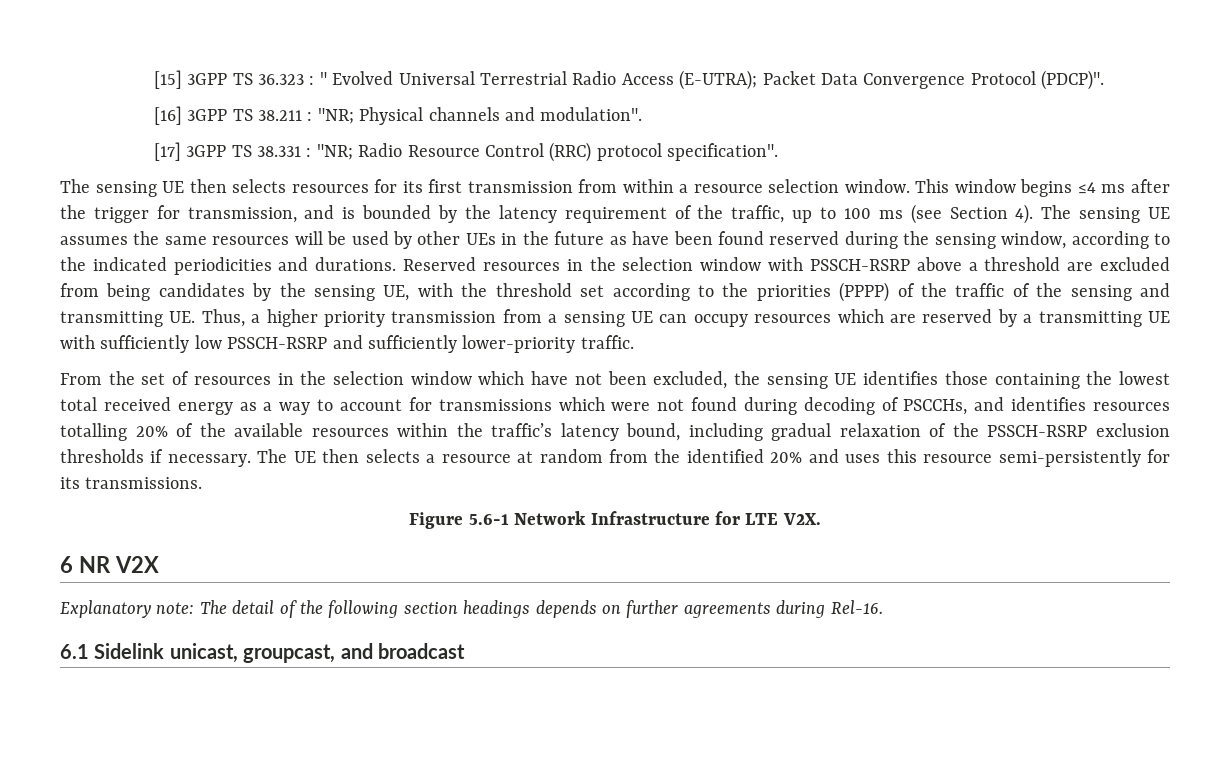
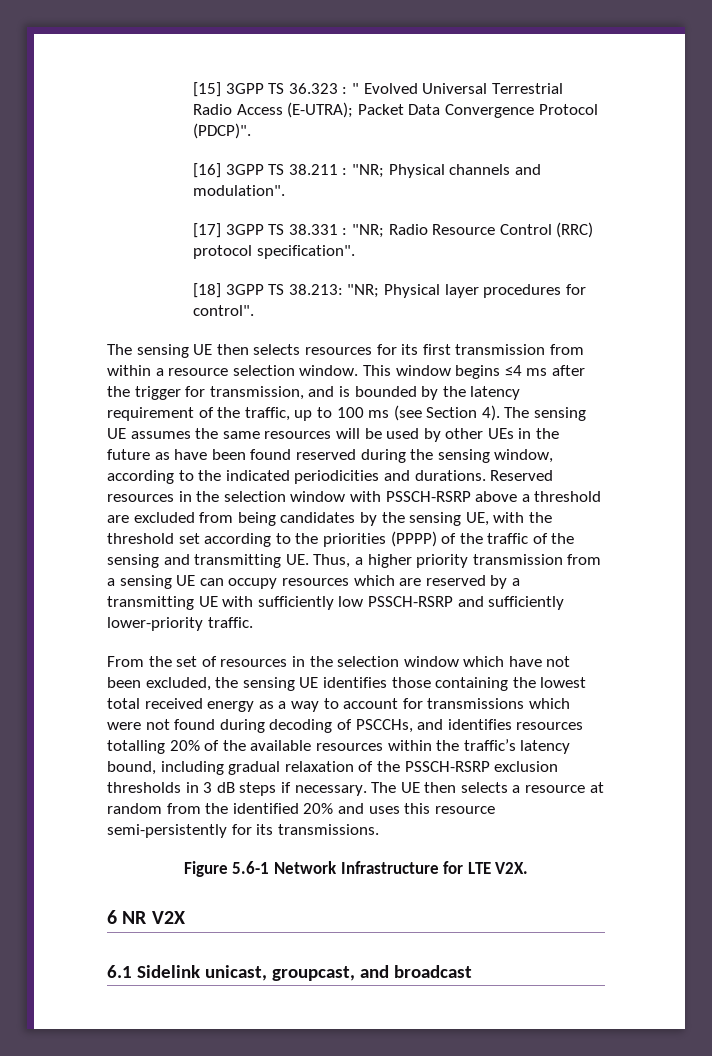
+ [18] 3GPP TS 38.213: "NR; Physical layer procedures for control".
- From the set of resources in the selection window which have not been excluded, the sensing UE identifies those containing the lowest total received energy as a way to account for transmissions which were not found during decoding of PSCCHs, and identifies resources totalling 20% of the available resources within the traffic’s latency bound, including gradual relaxation of the PSSCH-RSRP exclusion thresholds if necessary.
+ From the set of resources in the selection window which have not been excluded, the sensing UE identifies those containing the lowest total received energy as a way to account for transmissions which were not found during decoding of PSCCHs, and identifies resources totalling 20% of the available resources within the traffic’s latency bound, including gradual relaxation of the PSSCH-RSRP exclusion thresholds in 3 dB steps if necessary.
- Explanatory note: The detail of the following section headings depends on further agreements during Rel-16.

